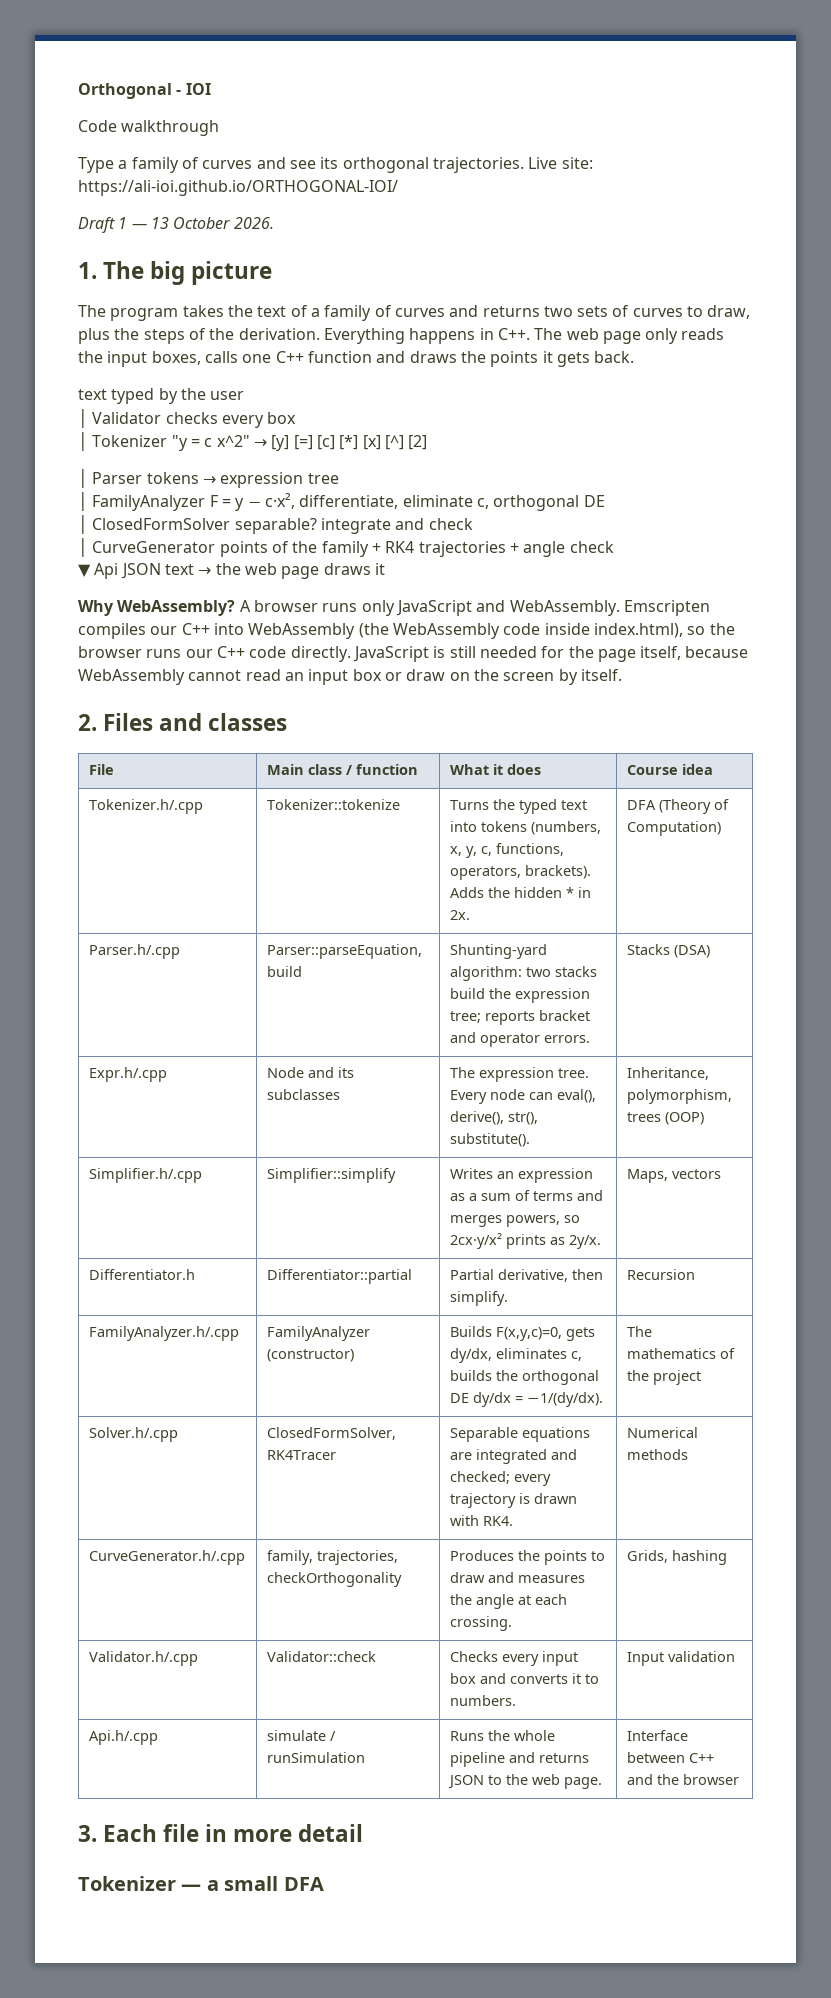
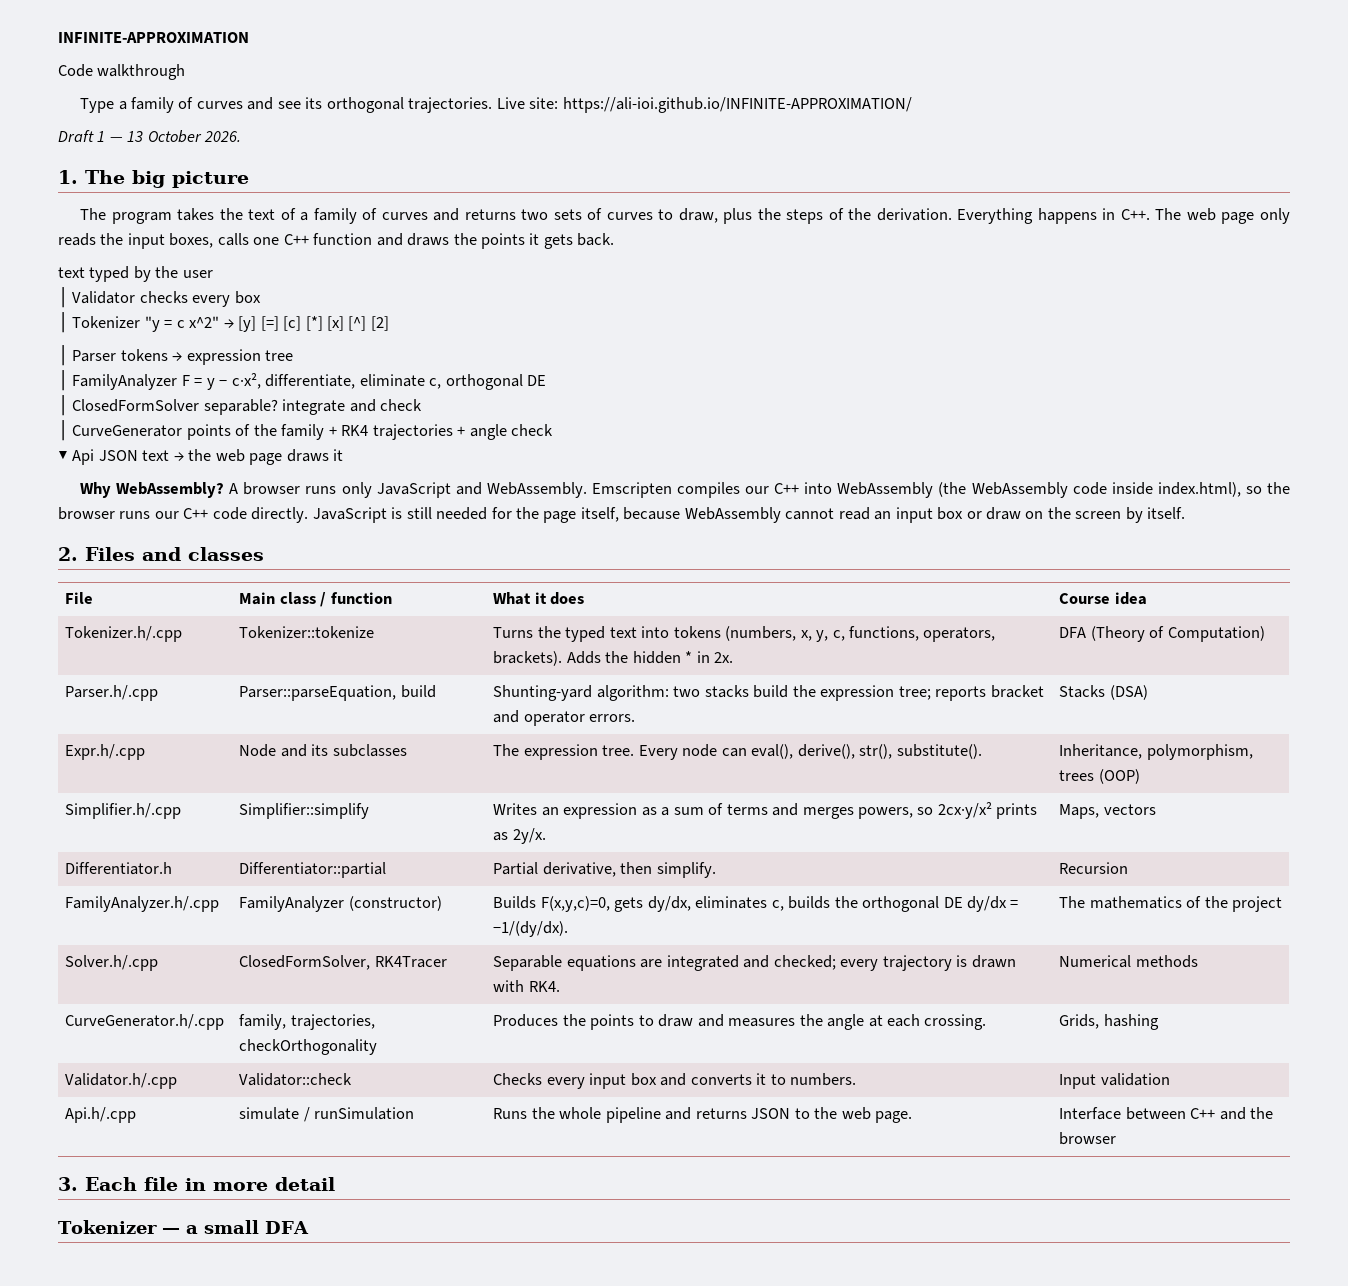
- Orthogonal - IOI
+ INFINITE-APPROXIMATION
- Live site: https://ali-ioi.github.io/ORTHOGONAL-IOI/
+ Live site: https://ali-ioi.github.io/INFINITE-APPROXIMATION/

